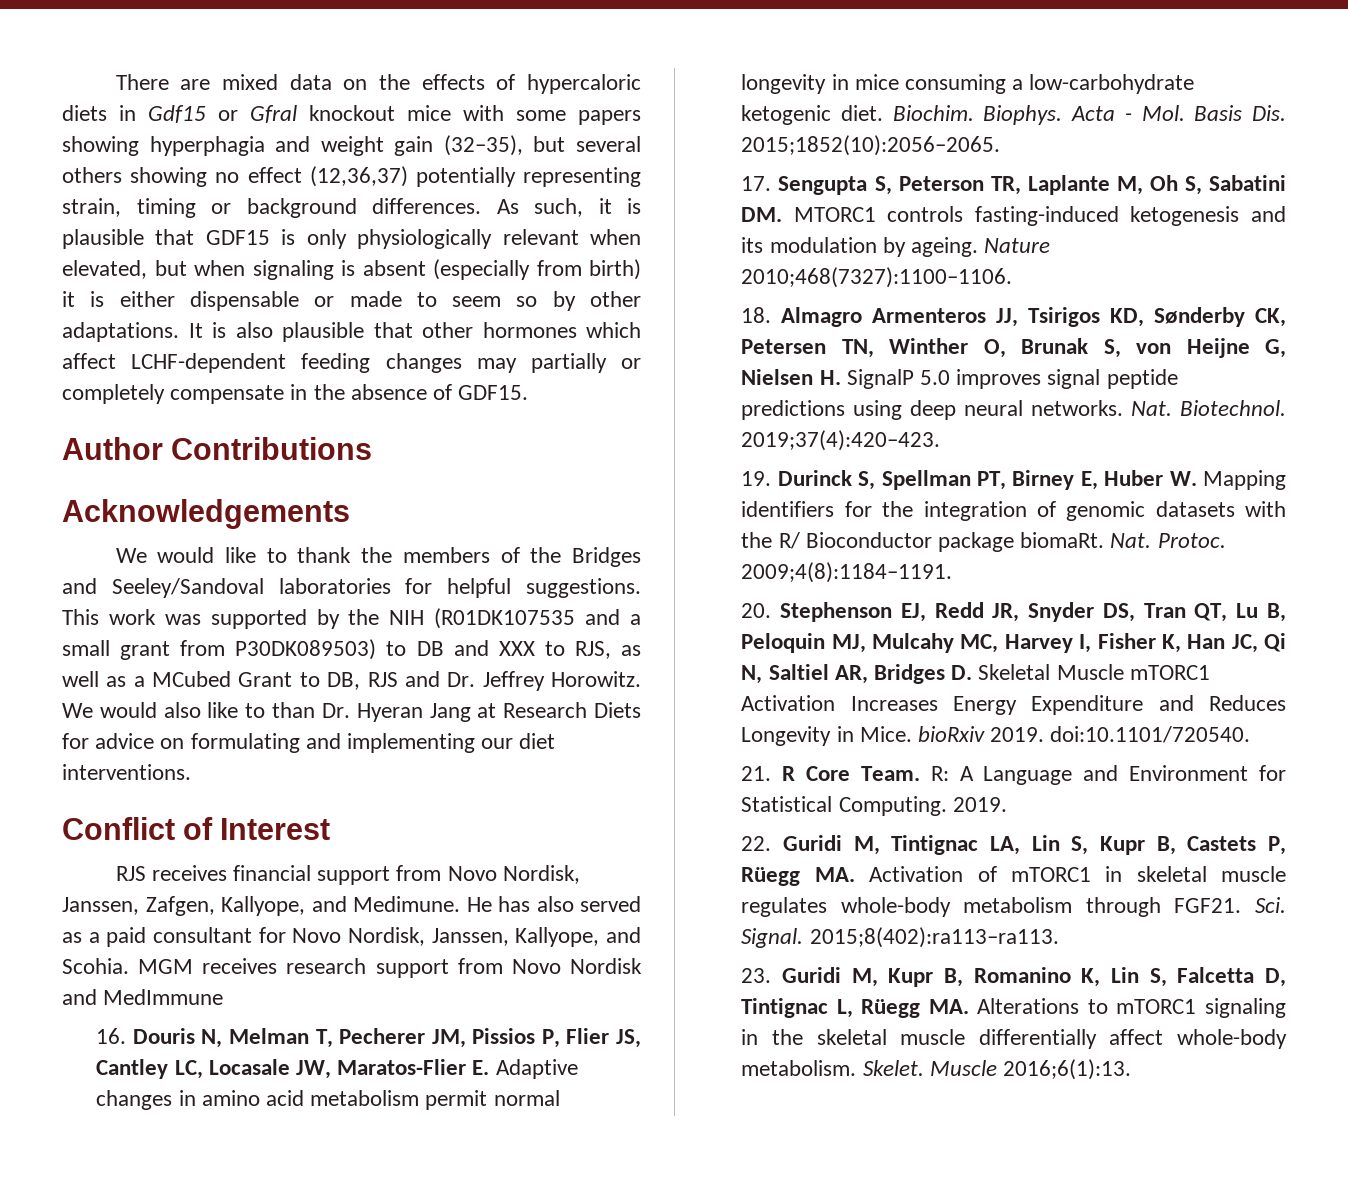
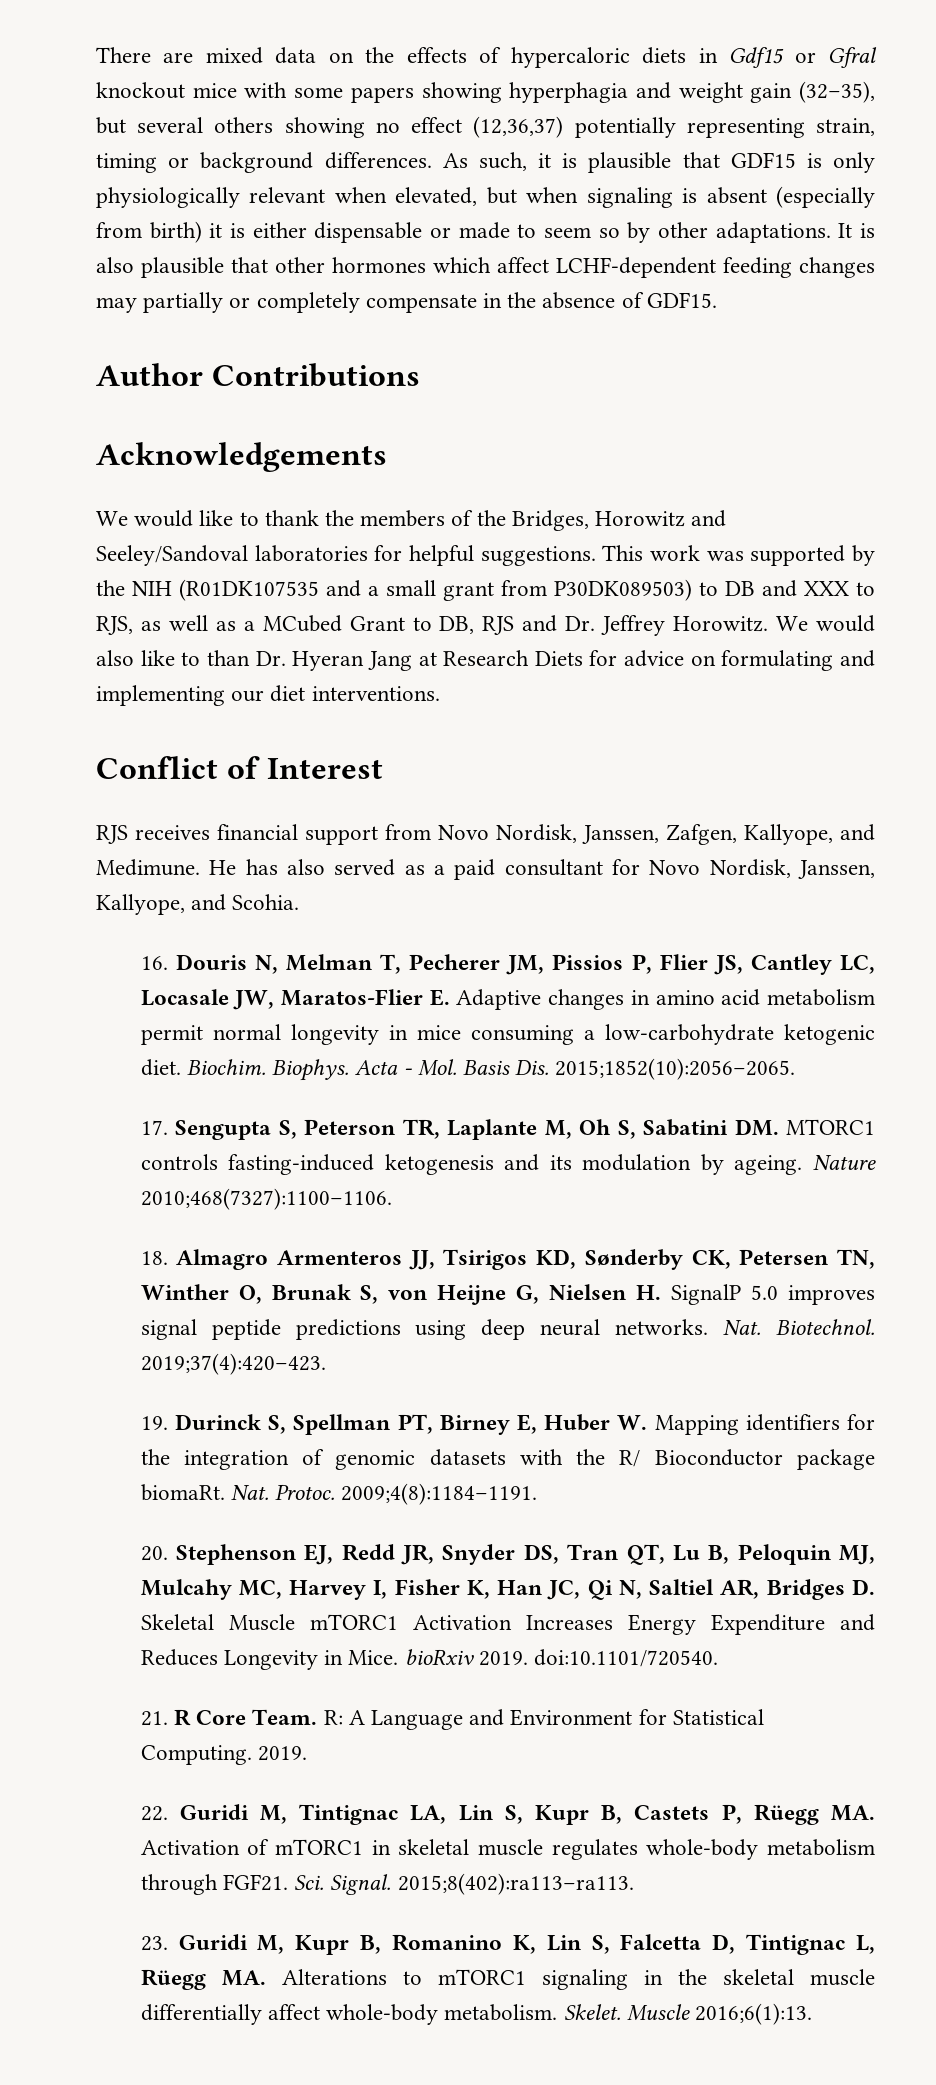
- We would like to thank the members of the Bridges and Seeley/Sandoval laboratories for helpful suggestions.
+ We would like to thank the members of the Bridges, Horowitz and Seeley/Sandoval laboratories for helpful suggestions.
- MGM receives research support from Novo Nordisk and MedImmune

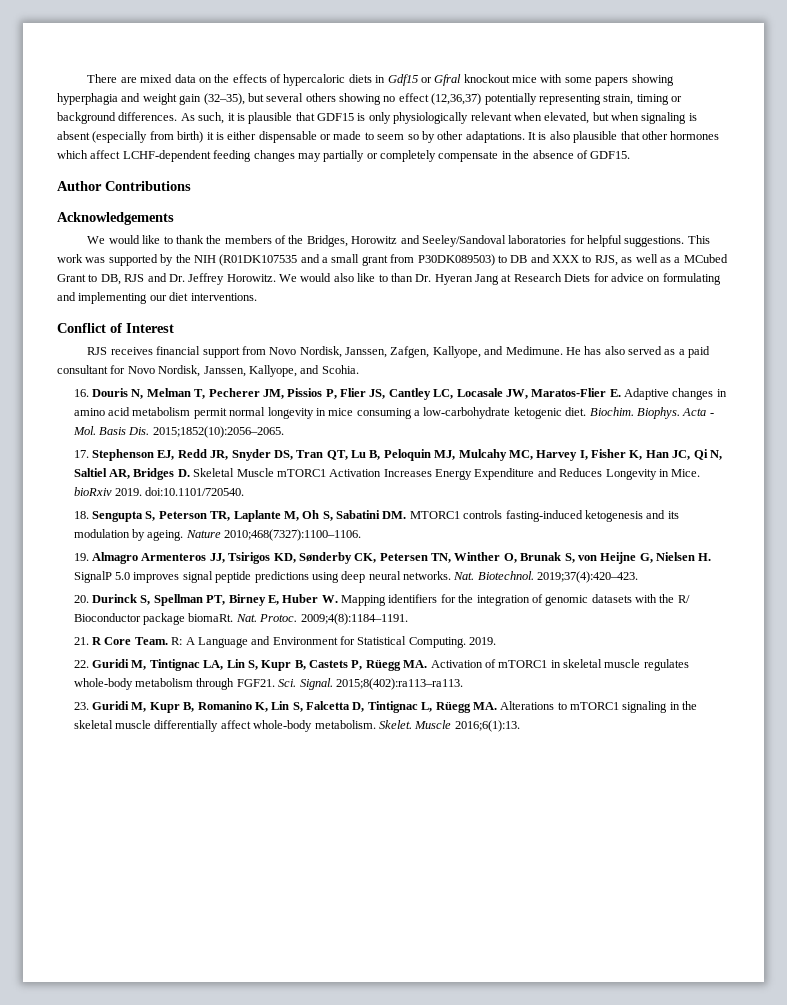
- 17. Sengupta S, Peterson TR, Laplante M, Oh S, Sabatini DM. MTORC1 controls fasting-induced ketogenesis and its modulation by ageing. Nature 2010;468(7327):1100–1106.
- 18. Almagro Armenteros JJ, Tsirigos KD, Sønderby CK, Petersen TN, Winther O, Brunak S, von Heijne G, Nielsen H. SignalP 5.0 improves signal peptide predictions using deep neural networks. Nat. Biotechnol. 2019;37(4):420–423.
- 19. Durinck S, Spellman PT, Birney E, Huber W. Mapping identifiers for the integration of genomic datasets with the R/ Bioconductor package biomaRt. Nat. Protoc. 2009;4(8):1184–1191.
- 20. Stephenson EJ, Redd JR, Snyder DS, Tran QT, Lu B, Peloquin MJ, Mulcahy MC, Harvey I, Fisher K, Han JC, Qi N, Saltiel AR, Bridges D. Skeletal Muscle mTORC1 Activation Increases Energy Expenditure and Reduces Longevity in Mice. bioRxiv 2019. doi:10.1101/720540.
+ 17. Stephenson EJ, Redd JR, Snyder DS, Tran QT, Lu B, Peloquin MJ, Mulcahy MC, Harvey I, Fisher K, Han JC, Qi N, Saltiel AR, Bridges D. Skeletal Muscle mTORC1 Activation Increases Energy Expenditure and Reduces Longevity in Mice. bioRxiv 2019. doi:10.1101/720540.
+ 18. Sengupta S, Peterson TR, Laplante M, Oh S, Sabatini DM. MTORC1 controls fasting-induced ketogenesis and its modulation by ageing. Nature 2010;468(7327):1100–1106.
+ 19. Almagro Armenteros JJ, Tsirigos KD, Sønderby CK, Petersen TN, Winther O, Brunak S, von Heijne G, Nielsen H. SignalP 5.0 improves signal peptide predictions using deep neural networks. Nat. Biotechnol. 2019;37(4):420–423.
+ 20. Durinck S, Spellman PT, Birney E, Huber W. Mapping identifiers for the integration of genomic datasets with the R/ Bioconductor package biomaRt. Nat. Protoc. 2009;4(8):1184–1191.

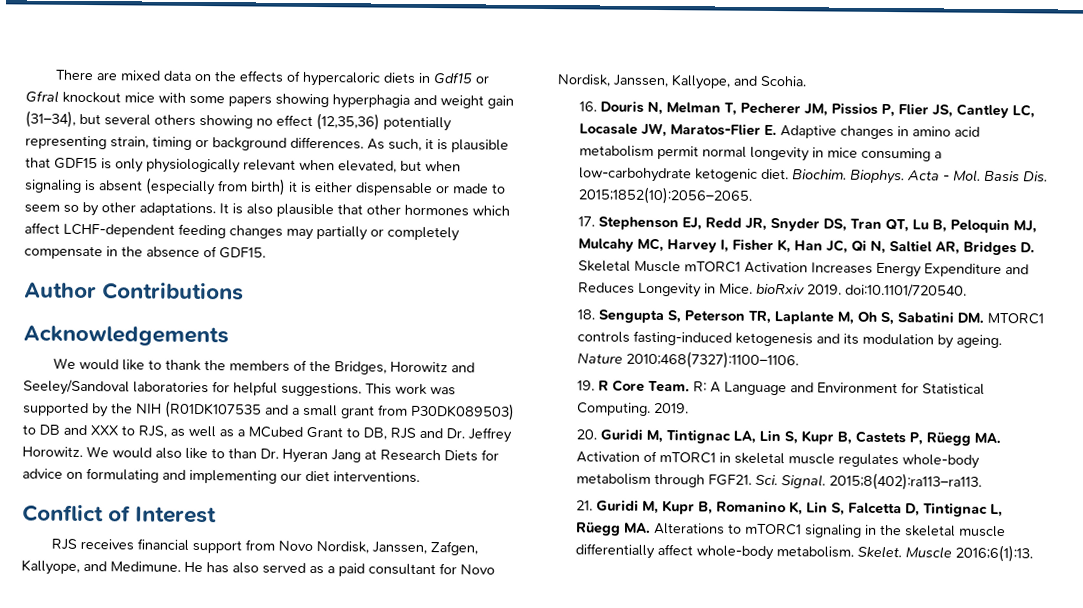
- There are mixed data on the effects of hypercaloric diets in Gdf15 or Gfral knockout mice with some papers showing hyperphagia and weight gain (32–35), but several others showing no effect (12,36,37) potentially representing strain, timing or background differences.
+ There are mixed data on the effects of hypercaloric diets in Gdf15 or Gfral knockout mice with some papers showing hyperphagia and weight gain (31–34), but several others showing no effect (12,35,36) potentially representing strain, timing or background differences.
- 19. Almagro Armenteros JJ, Tsirigos KD, Sønderby CK, Petersen TN, Winther O, Brunak S, von Heijne G, Nielsen H. SignalP 5.0 improves signal peptide predictions using deep neural networks. Nat. Biotechnol. 2019;37(4):420–423.
- 20. Durinck S, Spellman PT, Birney E, Huber W. Mapping identifiers for the integration of genomic datasets with the R/ Bioconductor package biomaRt. Nat. Protoc. 2009;4(8):1184–1191.
- 21. R Core Team.
+ 19. R Core Team.
- 22. Guridi M, Tintignac LA, Lin S, Kupr B, Castets P, Rüegg MA. Activation of mTORC1 in skeletal muscle regulates whole-body metabolism through FGF21.
+ 20. Guridi M, Tintignac LA, Lin S, Kupr B, Castets P, Rüegg MA. Activation of mTORC1 in skeletal muscle regulates whole-body metabolism through FGF21.
- 23. Guridi M, Kupr B, Romanino K, Lin S, Falcetta D, Tintignac L, Rüegg MA. Alterations to mTORC1 signaling in the skeletal muscle differentially affect whole-body metabolism.
+ 21. Guridi M, Kupr B, Romanino K, Lin S, Falcetta D, Tintignac L, Rüegg MA. Alterations to mTORC1 signaling in the skeletal muscle differentially affect whole-body metabolism.

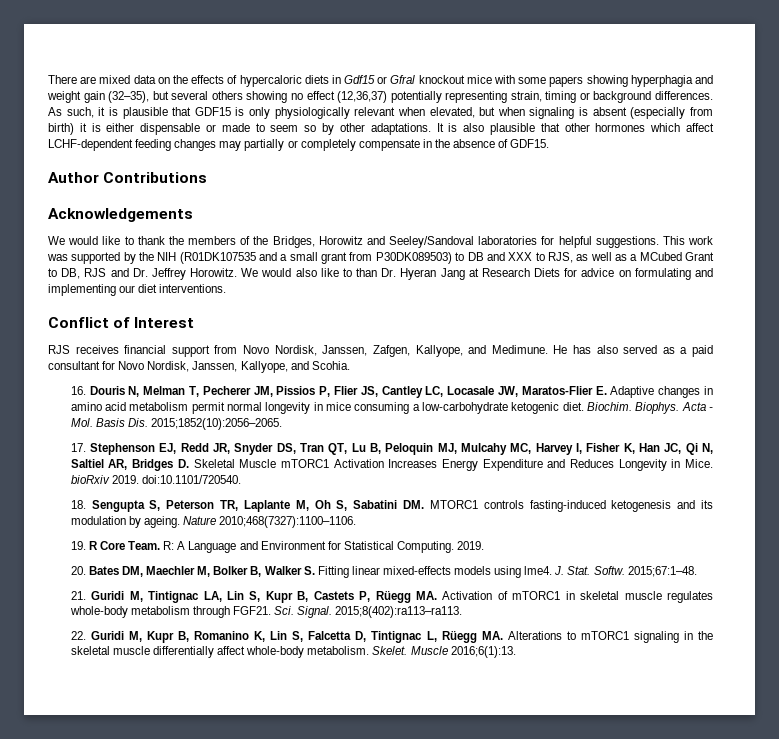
- There are mixed data on the effects of hypercaloric diets in Gdf15 or Gfral knockout mice with some papers showing hyperphagia and weight gain (31–34), but several others showing no effect (12,35,36) potentially representing strain, timing or background differences.
+ There are mixed data on the effects of hypercaloric diets in Gdf15 or Gfral knockout mice with some papers showing hyperphagia and weight gain (32–35), but several others showing no effect (12,36,37) potentially representing strain, timing or background differences.
- 20. Guridi M, Tintignac LA, Lin S, Kupr B, Castets P, Rüegg MA. Activation of mTORC1 in skeletal muscle regulates whole-body metabolism through FGF21.
+ 20. Bates DM, Maechler M, Bolker B, Walker S. Fitting linear mixed-effects models using lme4. J. Stat. Softw. 2015;67:1–48.
+ 21. Guridi M, Tintignac LA, Lin S, Kupr B, Castets P, Rüegg MA. Activation of mTORC1 in skeletal muscle regulates whole-body metabolism through FGF21.
- 21. Guridi M, Kupr B, Romanino K, Lin S, Falcetta D, Tintignac L, Rüegg MA. Alterations to mTORC1 signaling in the skeletal muscle differentially affect whole-body metabolism.
+ 22. Guridi M, Kupr B, Romanino K, Lin S, Falcetta D, Tintignac L, Rüegg MA. Alterations to mTORC1 signaling in the skeletal muscle differentially affect whole-body metabolism.

